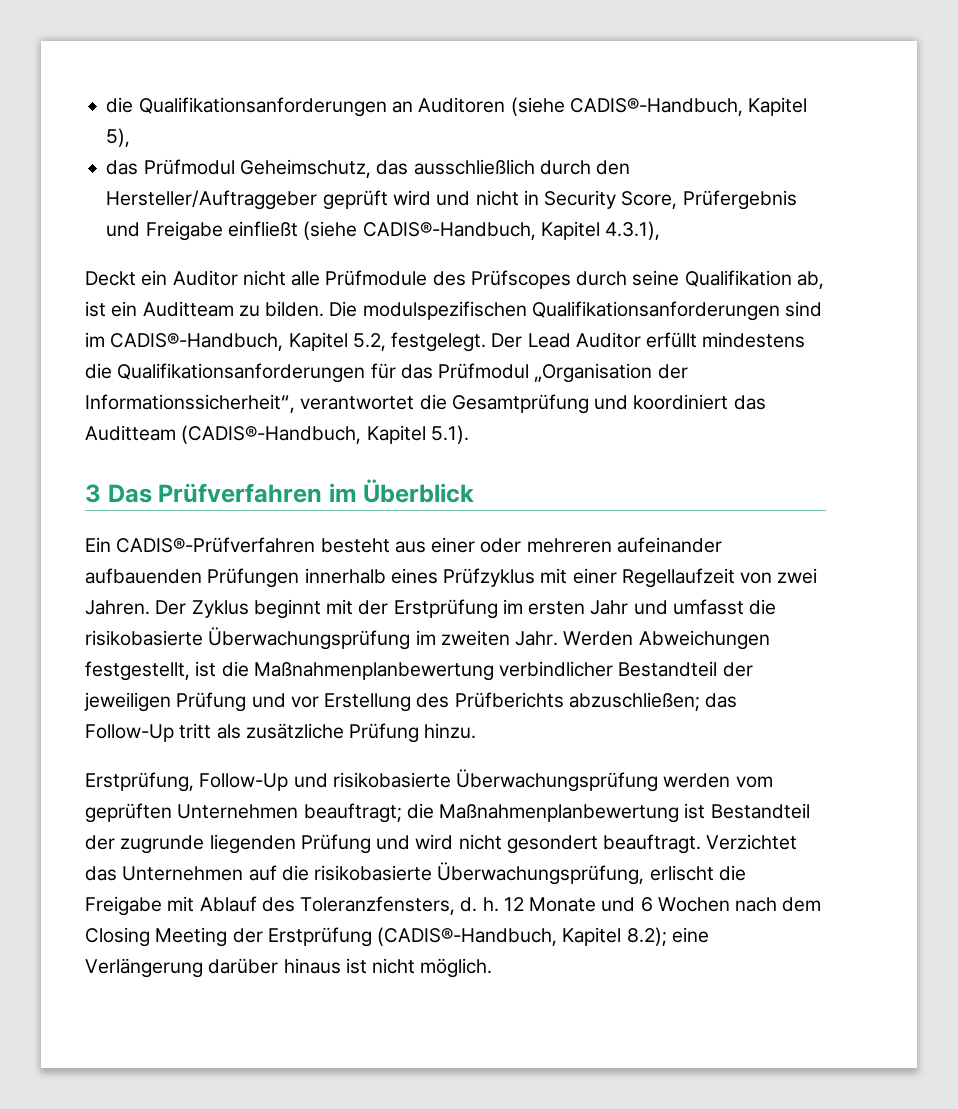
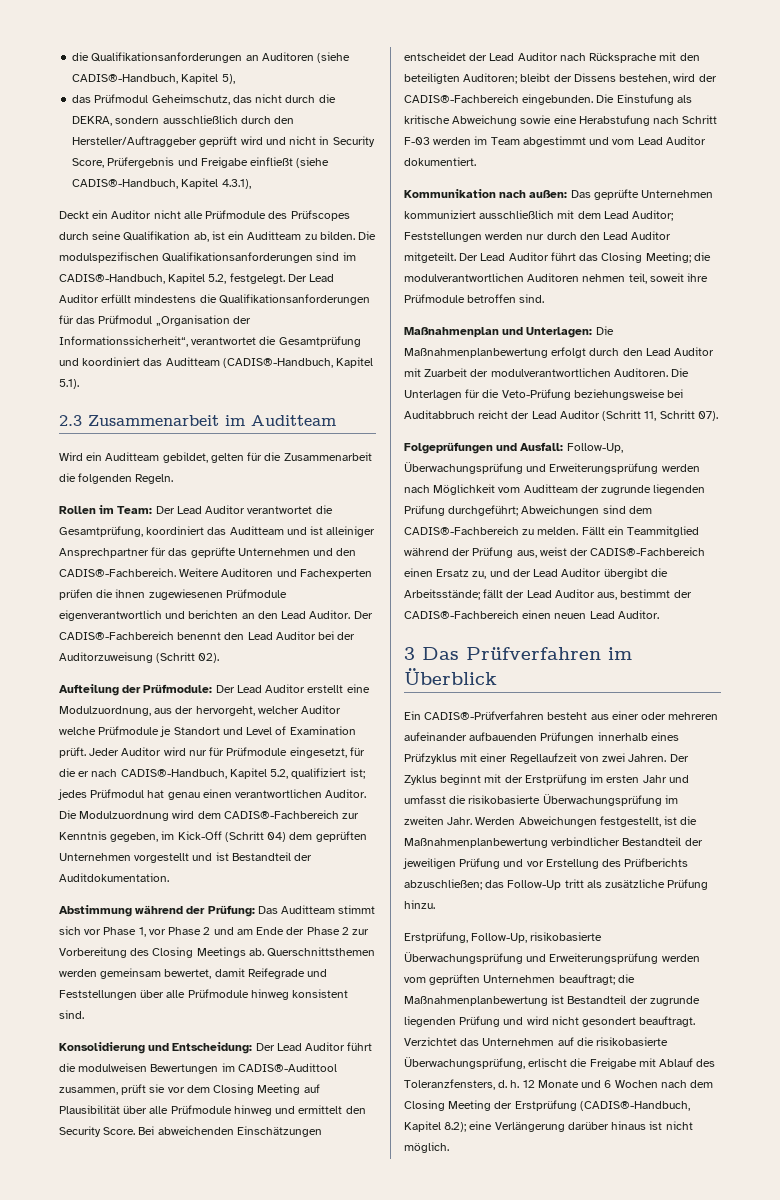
- das Prüfmodul Geheimschutz, das ausschließlich durch den Hersteller/Auftraggeber geprüft wird und nicht in Security Score, Prüfergebnis und Freigabe einfließt (siehe CADIS®-Handbuch, Kapitel 4.3.1),
+ das Prüfmodul Geheimschutz, das nicht durch die DEKRA, sondern ausschließlich durch den Hersteller/Auftraggeber geprüft wird und nicht in Security Score, Prüfergebnis und Freigabe einfließt (siehe CADIS®-Handbuch, Kapitel 4.3.1),
+ 2.3 Zusammenarbeit im Auditteam
+ Wird ein Auditteam gebildet, gelten für die Zusammenarbeit die folgenden Regeln.
+ Rollen im Team: Der Lead Auditor verantwortet die Gesamtprüfung, koordiniert das Auditteam und ist alleiniger Ansprechpartner für das geprüfte Unternehmen und den CADIS®-Fachbereich. Weitere Auditoren und Fachexperten prüfen die ihnen zugewiesenen Prüfmodule eigenverantwortlich und berichten an den Lead Auditor. Der CADIS®-Fachbereich benennt den Lead Auditor bei der Auditorzuweisung (Schritt 02).
+ Aufteilung der Prüfmodule: Der Lead Auditor erstellt eine Modulzuordnung, aus der hervorgeht, welcher Auditor welche Prüfmodule je Standort und Level of Examination prüft. Jeder Auditor wird nur für Prüfmodule eingesetzt, für die er nach CADIS®-Handbuch, Kapitel 5.2, qualifiziert ist; jedes Prüfmodul hat genau einen verantwortlichen Auditor. Die Modulzuordnung wird dem CADIS®-Fachbereich zur Kenntnis gegeben, im Kick-Off (Schritt 04) dem geprüften Unternehmen vorgestellt und ist Bestandteil der Auditdokumentation.
+ Abstimmung während der Prüfung: Das Auditteam stimmt sich vor Phase 1, vor Phase 2 und am Ende der Phase 2 zur Vorbereitung des Closing Meetings ab. Querschnittsthemen werden gemeinsam bewertet, damit Reifegrade und Feststellungen über alle Prüfmodule hinweg konsistent sind.
+ Konsolidierung und Entscheidung: Der Lead Auditor führt die modulweisen Bewertungen im CADIS®-Audittool zusammen, prüft sie vor dem Closing Meeting auf Plausibilität über alle Prüfmodule hinweg und ermittelt den Security Score. Bei abweichenden Einschätzungen entscheidet der Lead Auditor nach Rücksprache mit den beteiligten Auditoren; bleibt der Dissens bestehen, wird der CADIS®-Fachbereich eingebunden. Die Einstufung als kritische Abweichung sowie eine Herabstufung nach Schritt F-03 werden im Team abgestimmt und vom Lead Auditor dokumentiert.
+ Kommunikation nach außen: Das geprüfte Unternehmen kommuniziert ausschließlich mit dem Lead Auditor; Feststellungen werden nur durch den Lead Auditor mitgeteilt. Der Lead Auditor führt das Closing Meeting; die modulverantwortlichen Auditoren nehmen teil, soweit ihre Prüfmodule betroffen sind.
+ Maßnahmenplan und Unterlagen: Die Maßnahmenplanbewertung erfolgt durch den Lead Auditor mit Zuarbeit der modulverantwortlichen Auditoren. Die Unterlagen für die Veto-Prüfung beziehungsweise bei Auditabbruch reicht der Lead Auditor (Schritt 11, Schritt 07).
+ Folgeprüfungen und Ausfall: Follow-Up, Überwachungsprüfung und Erweiterungsprüfung werden nach Möglichkeit vom Auditteam der zugrunde liegenden Prüfung durchgeführt; Abweichungen sind dem CADIS®-Fachbereich zu melden. Fällt ein Teammitglied während der Prüfung aus, weist der CADIS®-Fachbereich einen Ersatz zu, und der Lead Auditor übergibt die Arbeitsstände; fällt der Lead Auditor aus, bestimmt der CADIS®-Fachbereich einen neuen Lead Auditor.
- Erstprüfung, Follow-Up und risikobasierte Überwachungsprüfung werden vom geprüften Unternehmen beauftragt; die Maßnahmenplanbewertung ist Bestandteil der zugrunde liegenden Prüfung und wird nicht gesondert beauftragt.
+ Erstprüfung, Follow-Up, risikobasierte Überwachungsprüfung und Erweiterungsprüfung werden vom geprüften Unternehmen beauftragt; die Maßnahmenplanbewertung ist Bestandteil der zugrunde liegenden Prüfung und wird nicht gesondert beauftragt.

